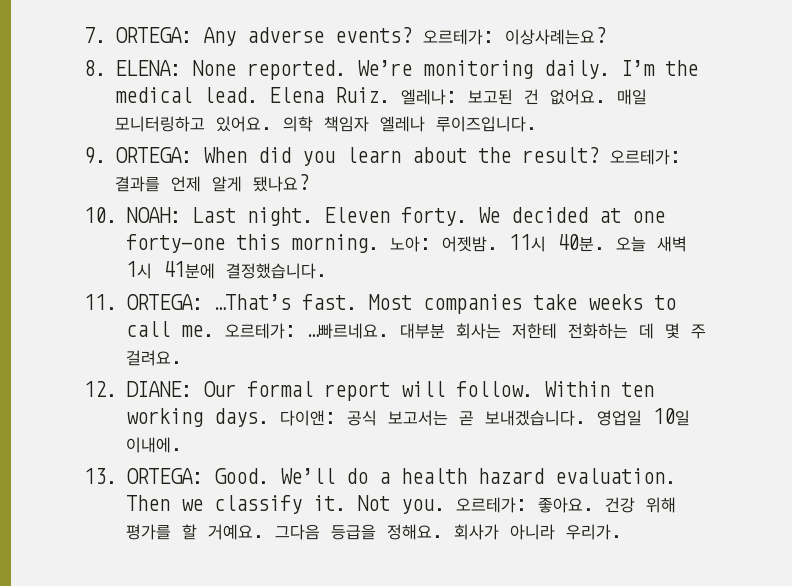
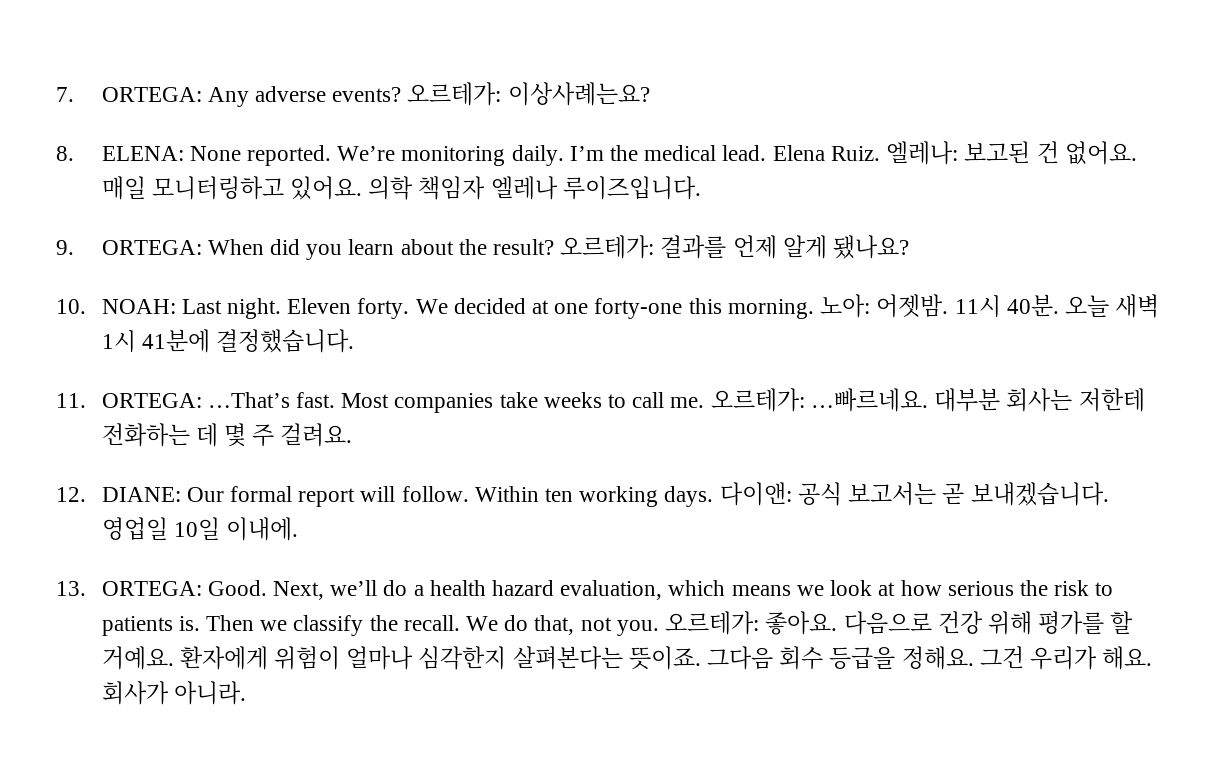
- We’ll do a health hazard evaluation. Then we classify it. Not you.
+ Next, we’ll do a health hazard evaluation, which means we look at how serious the risk to patients is. Then we classify the recall. We do that, not you.
- 건강 위해 평가를 할 거예요.
+ 다음으로 건강 위해 평가를 할 거예요.
- 그다음 등급을 정해요. 회사가 아니라 우리가.
+ 환자에게 위험이 얼마나 심각한지 살펴본다는 뜻이죠. 그다음 회수 등급을 정해요. 그건 우리가 해요. 회사가 아니라.

